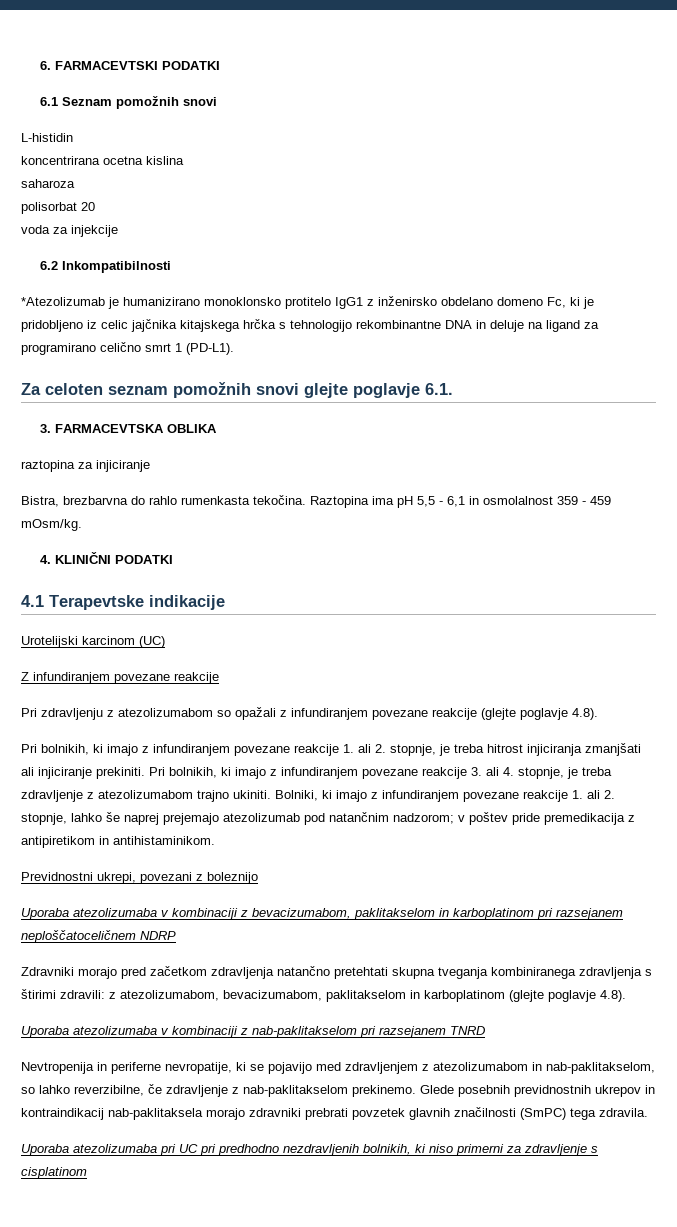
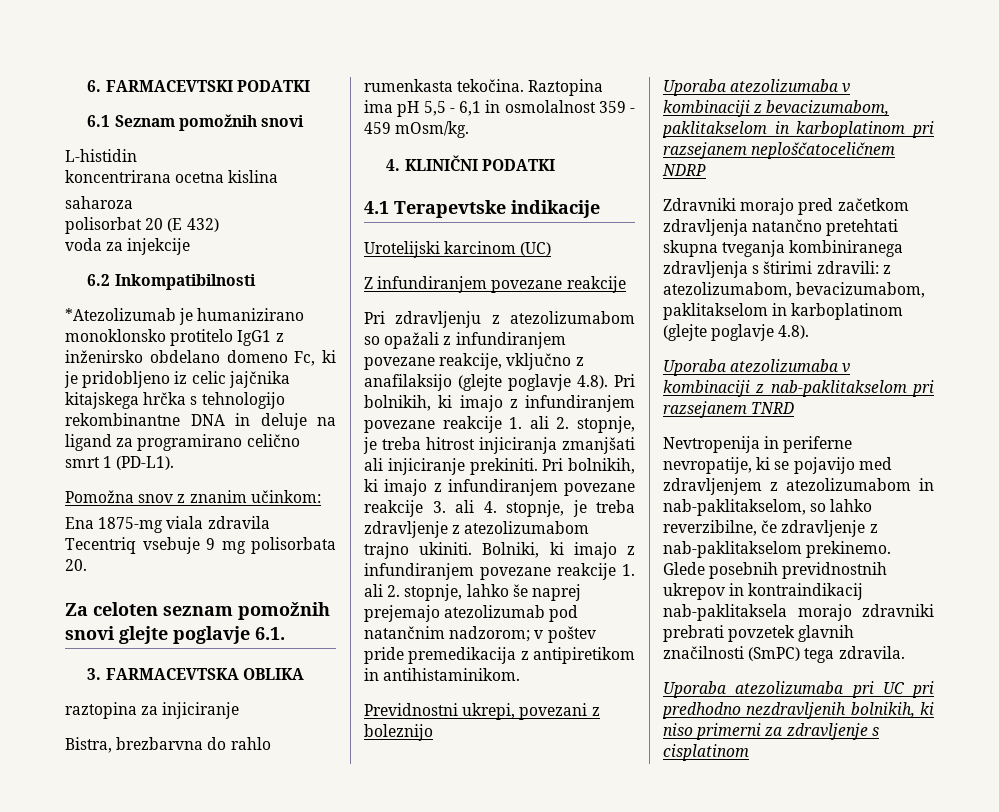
- polisorbat 20
+ polisorbat 20 (E 432)
+ Pomožna snov z znanim učinkom:
+ Ena 1875-mg viala zdravila Tecentriq vsebuje 9 mg polisorbata 20.
- Pri zdravljenju z atezolizumabom so opažali z infundiranjem povezane reakcije (glejte poglavje 4.8).
- Pri bolnikih, ki imajo z infundiranjem povezane reakcije 1. ali 2. stopnje, je treba hitrost injiciranja zmanjšati ali injiciranje prekiniti.
+ Pri zdravljenju z atezolizumabom so opažali z infundiranjem povezane reakcije, vključno z anafilaksijo (glejte poglavje 4.8). Pri bolnikih, ki imajo z infundiranjem povezane reakcije 1. ali 2. stopnje, je treba hitrost injiciranja zmanjšati ali injiciranje prekiniti.

